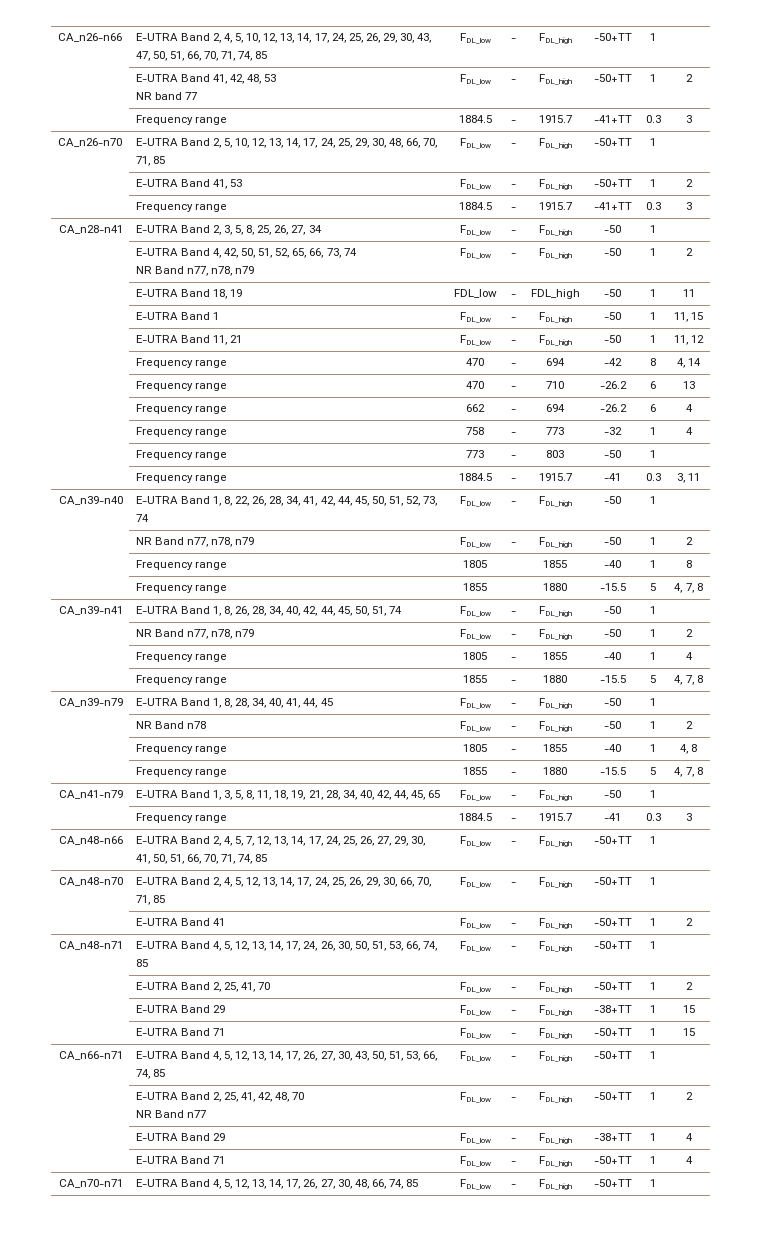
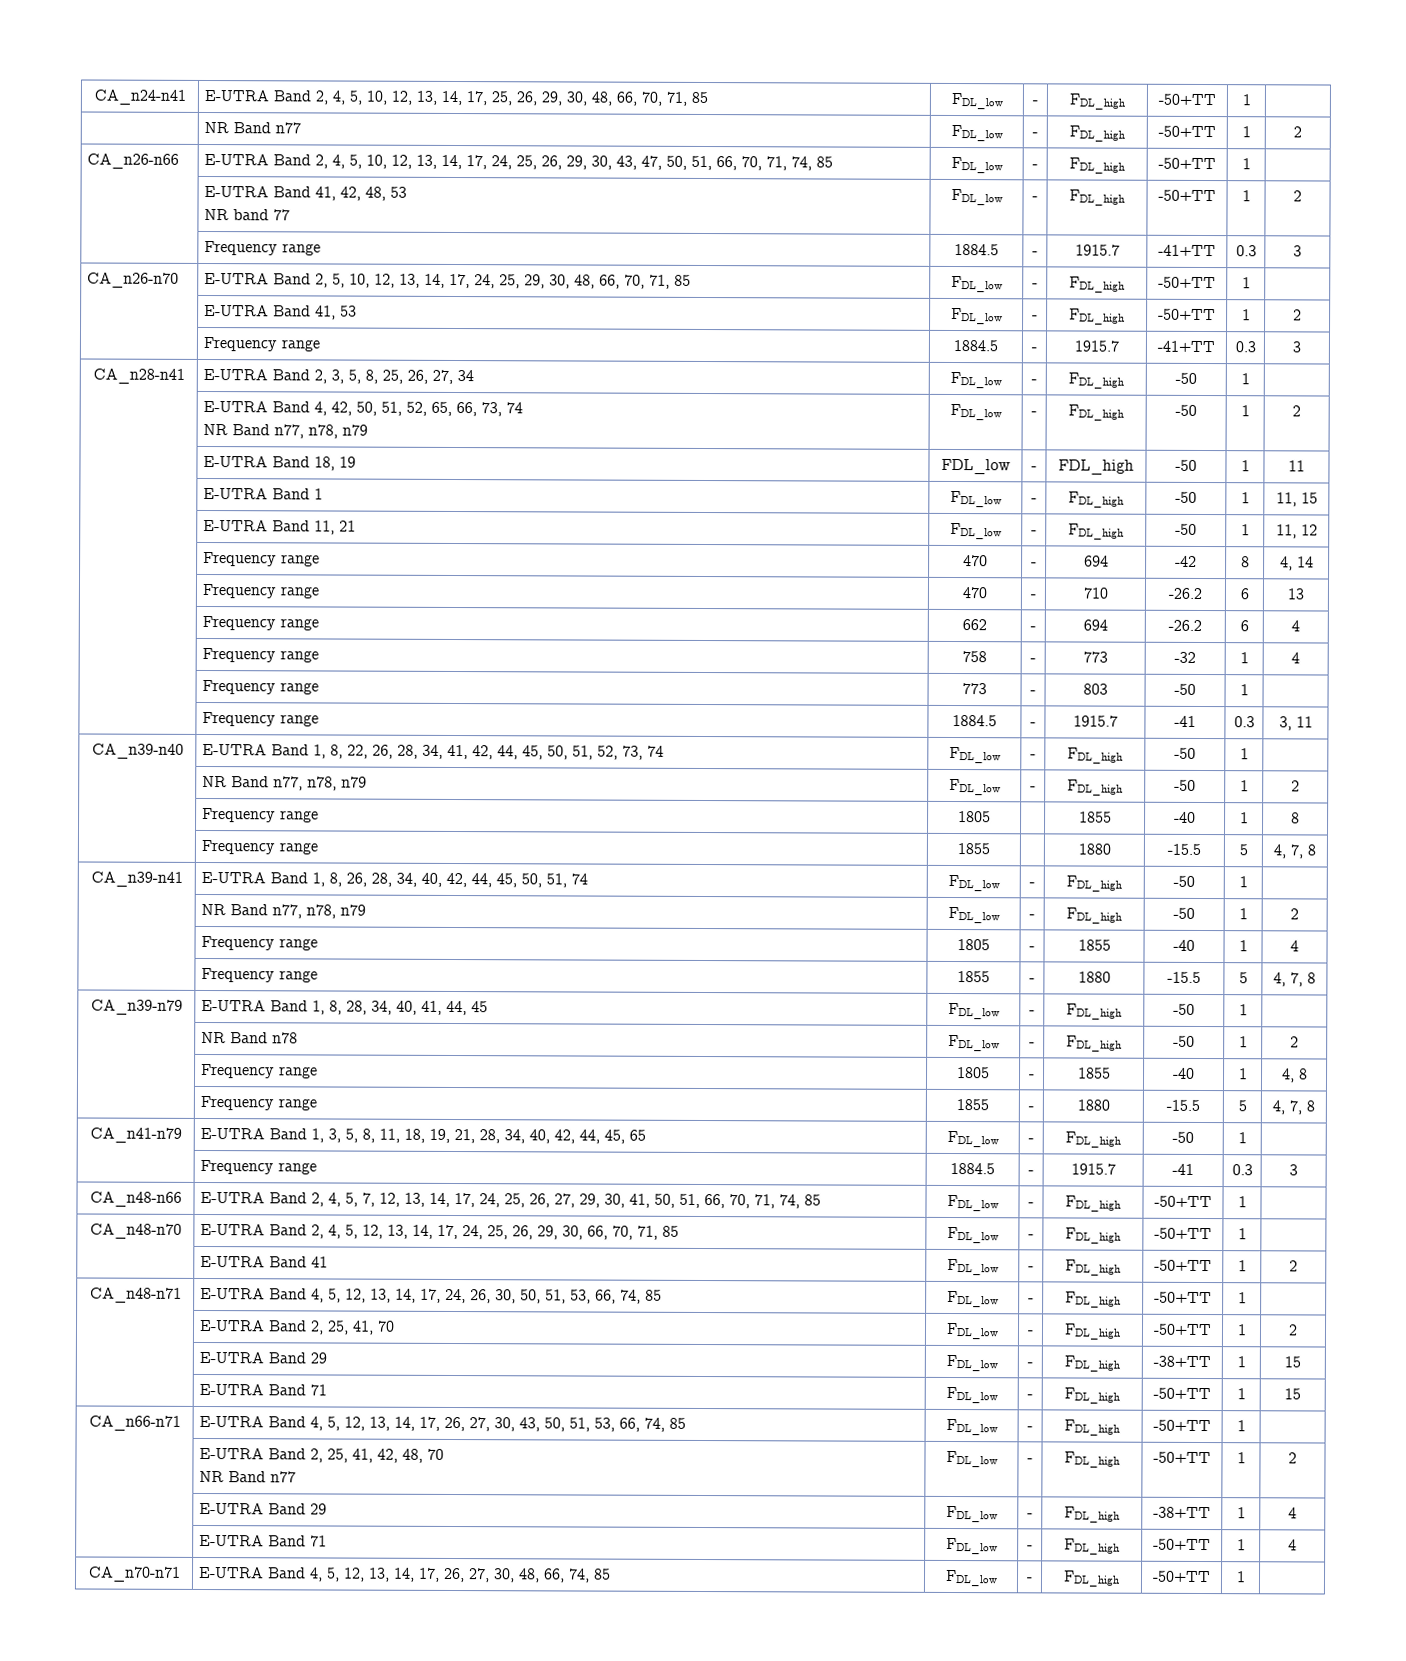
+ CA_n24-n41 | E-UTRA Band 2, 4, 5, 10, 12, 13, 14, 17, 25, 26, 29, 30, 48, 66, 70, 71, 85 | FDL_low | - | FDL_high | -50+TT | 1 |
+ | NR Band n77 | FDL_low | - | FDL_high | -50+TT | 1 | 2

